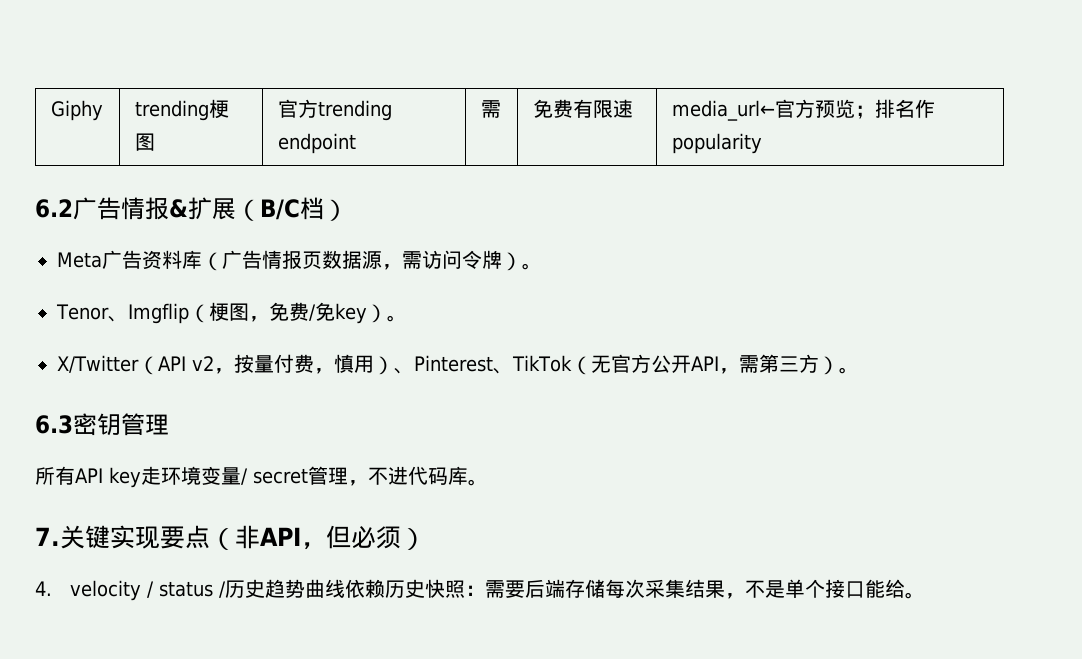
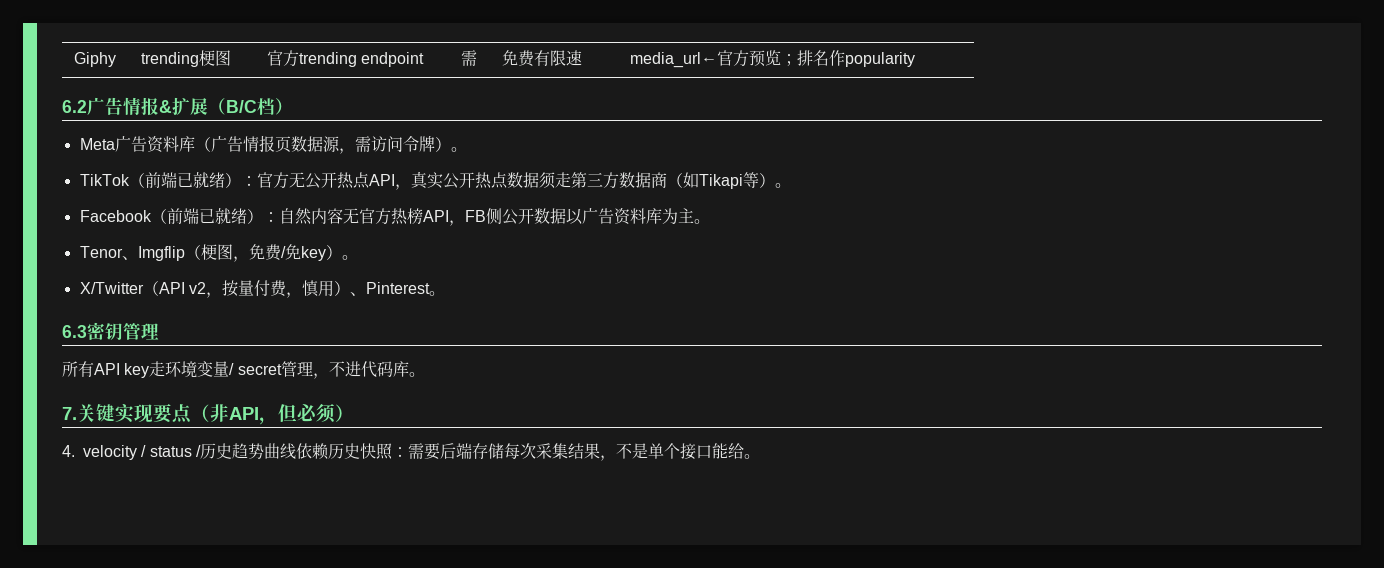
+ TikTok（前端已就绪）：官方无公开热点API，真实公开热点数据须走第三方数据商（如Tikapi等）。
+ Facebook（前端已就绪）：自然内容无官方热榜API，FB侧公开数据以广告资料库为主。
- X/Twitter（API v2，按量付费，慎用）、Pinterest、TikTok（无官方公开API，需第三方）。
+ X/Twitter（API v2，按量付费，慎用）、Pinterest。

